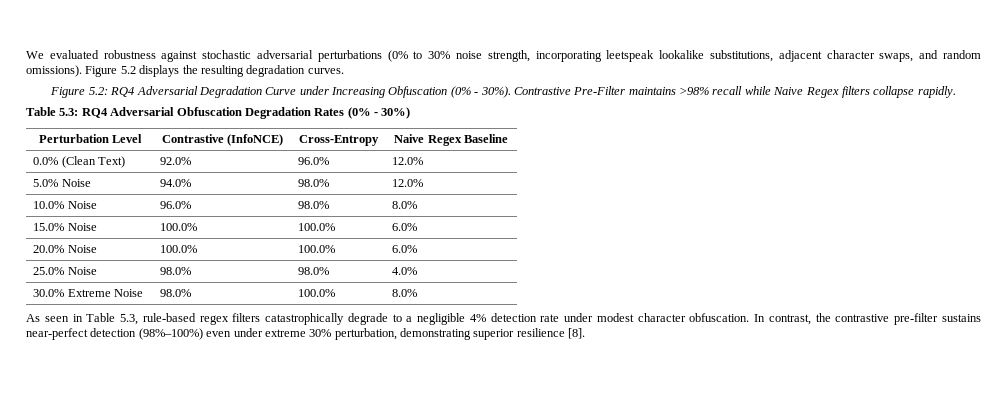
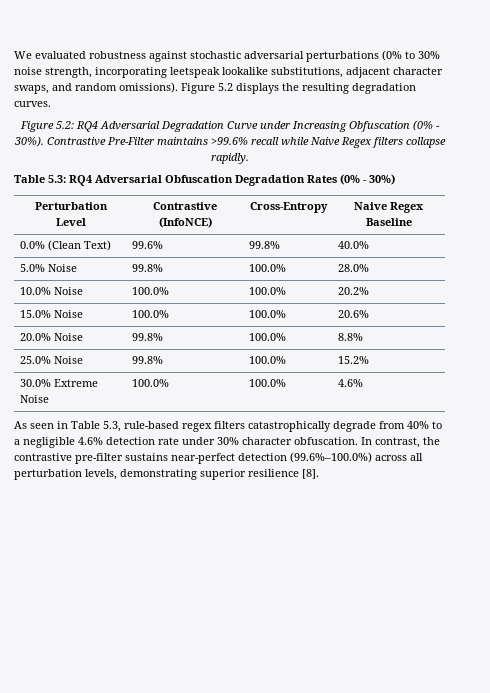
- Contrastive Pre-Filter maintains >98% recall while Naive Regex filters collapse rapidly.
+ Contrastive Pre-Filter maintains >99.6% recall while Naive Regex filters collapse rapidly.
- 0.0% (Clean Text) | 92.0% | 96.0% | 12.0%
+ 0.0% (Clean Text) | 99.6% | 99.8% | 40.0%
- 5.0% Noise | 94.0% | 98.0% | 12.0%
+ 5.0% Noise | 99.8% | 100.0% | 28.0%
- 10.0% Noise | 96.0% | 98.0% | 8.0%
+ 10.0% Noise | 100.0% | 100.0% | 20.2%
- 15.0% Noise | 100.0% | 100.0% | 6.0%
+ 15.0% Noise | 100.0% | 100.0% | 20.6%
- 20.0% Noise | 100.0% | 100.0% | 6.0%
- 25.0% Noise | 98.0% | 98.0% | 4.0%
- 30.0% Extreme Noise | 98.0% | 100.0% | 8.0%
+ 20.0% Noise | 99.8% | 100.0% | 8.8%
+ 25.0% Noise | 99.8% | 100.0% | 15.2%
+ 30.0% Extreme Noise | 100.0% | 100.0% | 4.6%
- As seen in Table 5.3, rule-based regex filters catastrophically degrade to a negligible 4% detection rate under modest character obfuscation.
+ As seen in Table 5.3, rule-based regex filters catastrophically degrade from 40% to a negligible 4.6% detection rate under 30% character obfuscation.
- In contrast, the contrastive pre-filter sustains near-perfect detection (98%–100%) even under extreme 30% perturbation, demonstrating superior resilience [8].
+ In contrast, the contrastive pre-filter sustains near-perfect detection (99.6%–100.0%) across all perturbation levels, demonstrating superior resilience [8].

